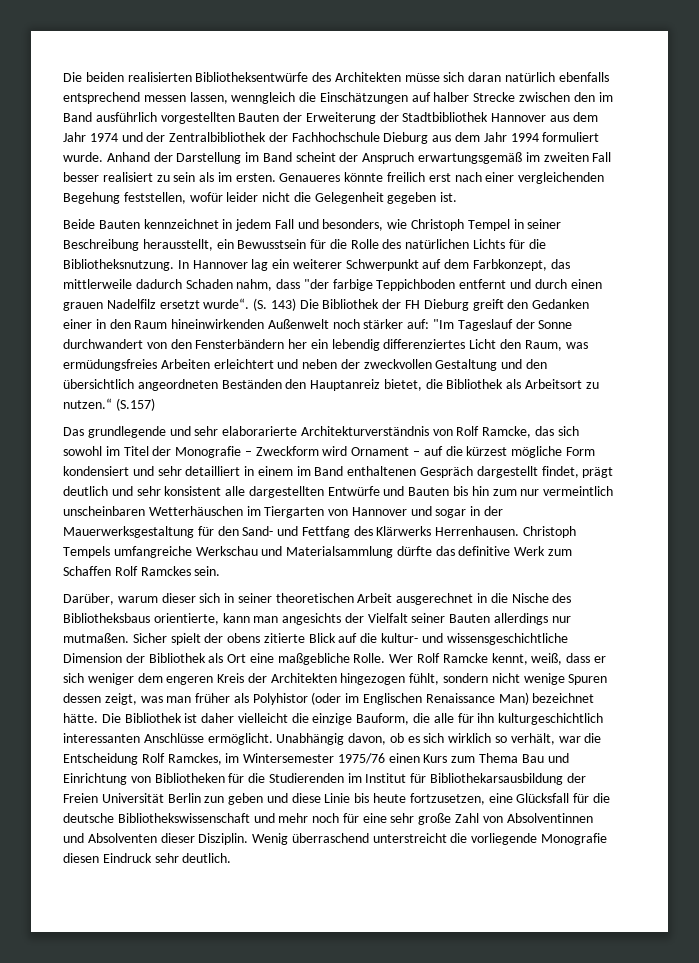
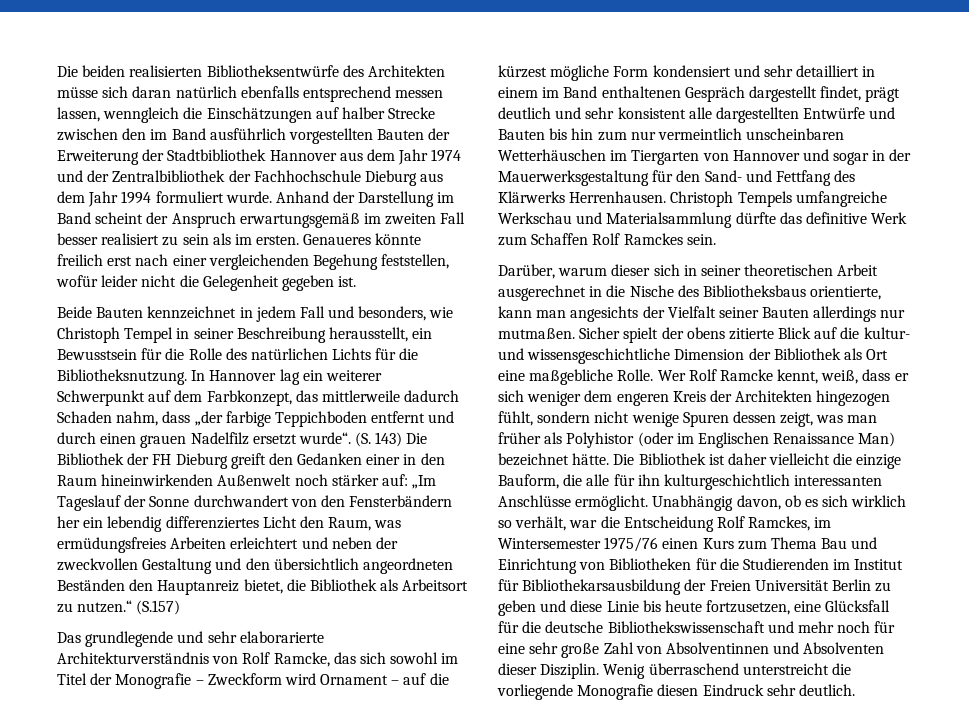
- In Hannover lag ein weiterer Schwerpunkt auf dem Farbkonzept, das mittlerweile dadurch Schaden nahm, dass "der farbige Teppichboden entfernt und durch einen grauen Nadelfilz ersetzt wurde“.
+ In Hannover lag ein weiterer Schwerpunkt auf dem Farbkonzept, das mittlerweile dadurch Schaden nahm, dass „der farbige Teppichboden entfernt und durch einen grauen Nadelfilz ersetzt wurde“.
- (S. 143) Die Bibliothek der FH Dieburg greift den Gedanken einer in den Raum hineinwirkenden Außenwelt noch stärker auf: "Im Tageslauf der Sonne durchwandert von den Fensterbändern her ein lebendig differenziertes Licht den Raum, was ermüdungsfreies Arbeiten erleichtert und neben der zweckvollen Gestaltung und den übersichtlich angeordneten Beständen den Hauptanreiz bietet, die Bibliothek als Arbeitsort zu nutzen.“ (S.157)
+ (S. 143) Die Bibliothek der FH Dieburg greift den Gedanken einer in den Raum hineinwirkenden Außenwelt noch stärker auf: „Im Tageslauf der Sonne durchwandert von den Fensterbändern her ein lebendig differenziertes Licht den Raum, was ermüdungsfreies Arbeiten erleichtert und neben der zweckvollen Gestaltung und den übersichtlich angeordneten Beständen den Hauptanreiz bietet, die Bibliothek als Arbeitsort zu nutzen.“ (S.157)
- Unabhängig davon, ob es sich wirklich so verhält, war die Entscheidung Rolf Ramckes, im Wintersemester 1975/76 einen Kurs zum Thema Bau und Einrichtung von Bibliotheken für die Studierenden im Institut für Bibliothekarsausbildung der Freien Universität Berlin zun geben und diese Linie bis heute fortzusetzen, eine Glücksfall für die deutsche Bibliothekswissenschaft und mehr noch für eine sehr große Zahl von Absolventinnen und Absolventen dieser Disziplin.
+ Unabhängig davon, ob es sich wirklich so verhält, war die Entscheidung Rolf Ramckes, im Wintersemester 1975/76 einen Kurs zum Thema Bau und Einrichtung von Bibliotheken für die Studierenden im Institut für Bibliothekarsausbildung der Freien Universität Berlin zu geben und diese Linie bis heute fortzusetzen, eine Glücksfall für die deutsche Bibliothekswissenschaft und mehr noch für eine sehr große Zahl von Absolventinnen und Absolventen dieser Disziplin.

